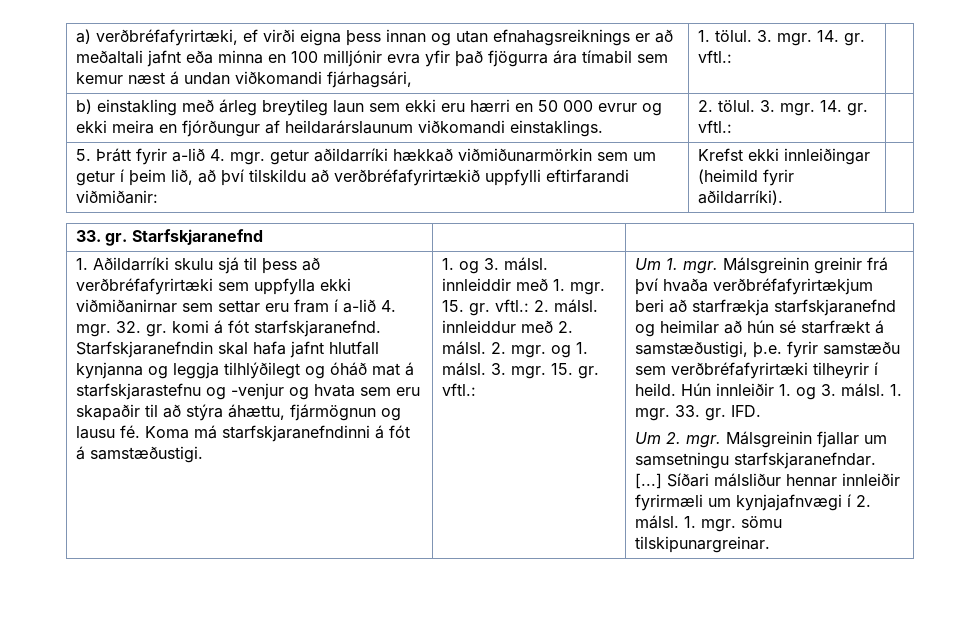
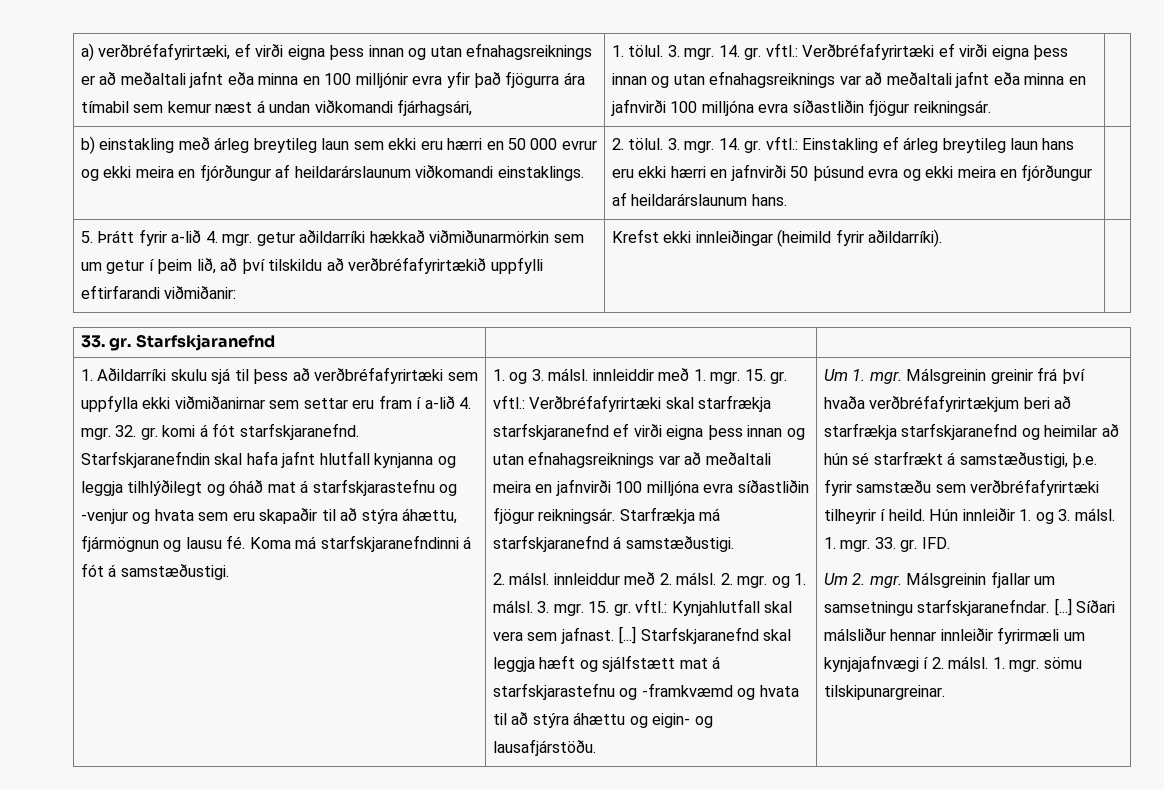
- 1. tölul. 3. mgr. 14. gr. vftl.:
+ 1. tölul. 3. mgr. 14. gr. vftl.: Verðbréfafyrirtæki ef virði eigna þess innan og utan efnahagsreiknings var að meðaltali jafnt eða minna en jafnvirði 100 milljóna evra síðastliðin fjögur reikningsár.
- 2. tölul. 3. mgr. 14. gr. vftl.:
+ 2. tölul. 3. mgr. 14. gr. vftl.: Einstakling ef árleg breytileg laun hans eru ekki hærri en jafnvirði 50 þúsund evra og ekki meira en fjórðungur af heildarárslaunum hans.
- 15. gr. vftl.: 2. málsl. innleiddur með 2. málsl.
+ 15. gr. vftl.: Verðbréfafyrirtæki skal starfrækja starfskjaranefnd ef virði eigna þess innan og utan efnahagsreiknings var að meðaltali meira en jafnvirði 100 milljóna evra síðastliðin fjögur reikningsár. Starfrækja má starfskjaranefnd á samstæðustigi.
+ 2. málsl. innleiddur með 2. málsl.
- 3. mgr. 15. gr. vftl.:
+ 3. mgr. 15. gr. vftl.: Kynjahlutfall skal vera sem jafnast. [...] Starfskjaranefnd skal leggja hæft og sjálfstætt mat á starfskjarastefnu og -framkvæmd og hvata til að stýra áhættu og eigin- og lausafjárstöðu.

